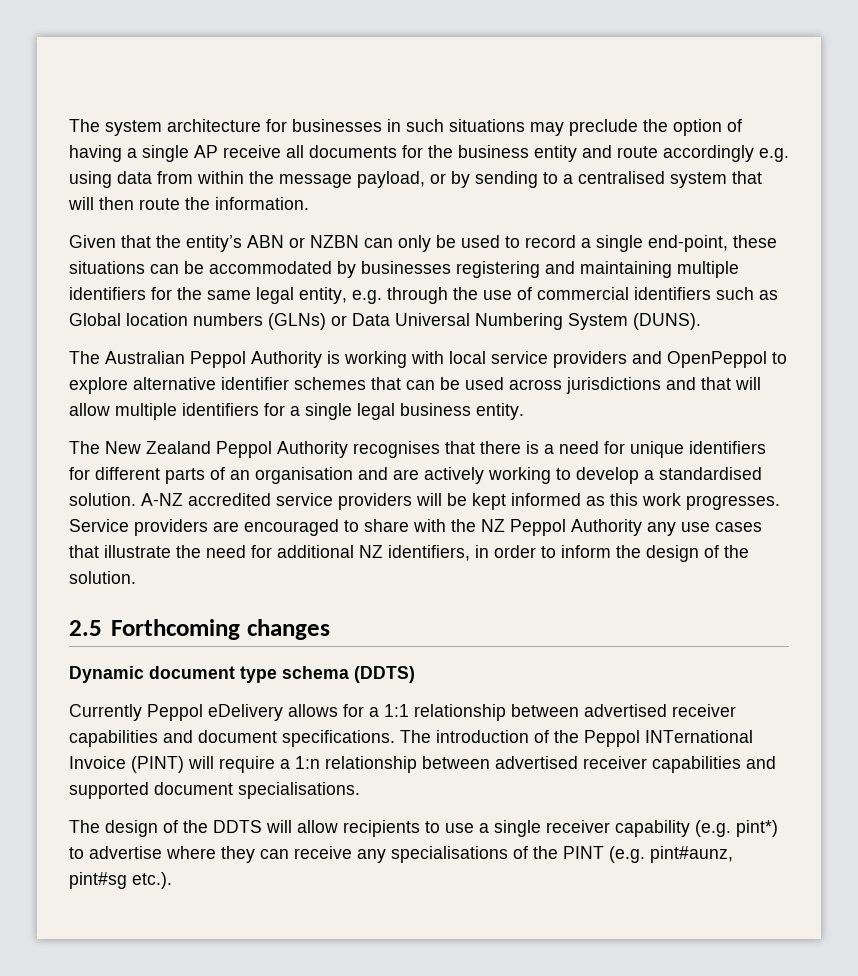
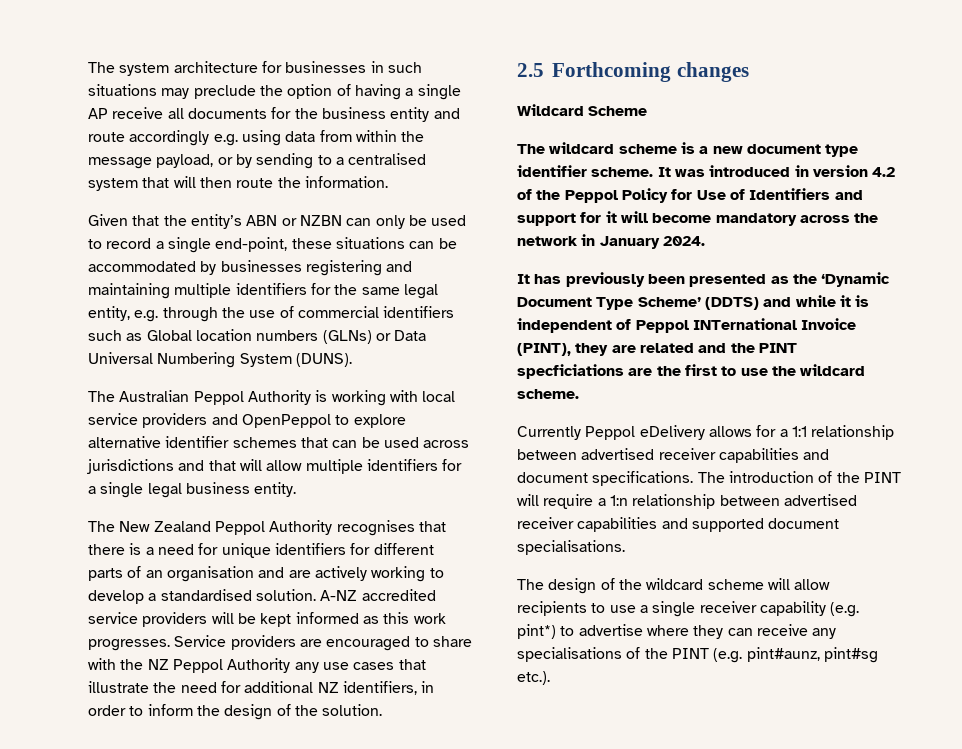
- Dynamic document type schema (DDTS)
+ Wildcard Scheme
+ The wildcard scheme is a new document type identifier scheme. It was introduced in version 4.2 of the Peppol Policy for Use of Identifiers and support for it will become mandatory across the network in January 2024.
+ It has previously been presented as the ‘Dynamic Document Type Scheme’ (DDTS) and while it is independent of Peppol INTernational Invoice (PINT), they are related and the PINT specficiations are the first to use the wildcard scheme.
- The introduction of the Peppol INTernational Invoice (PINT) will require a 1:n relationship between advertised receiver capabilities and supported document specialisations.
+ The introduction of the PINT will require a 1:n relationship between advertised receiver capabilities and supported document specialisations.
- The design of the DDTS will allow recipients to use a single receiver capability (e.g. pint*) to advertise where they can receive any specialisations of the PINT (e.g. pint#aunz, pint#sg etc.).
+ The design of the wildcard scheme will allow recipients to use a single receiver capability (e.g. pint*) to advertise where they can receive any specialisations of the PINT (e.g. pint#aunz, pint#sg etc.).

